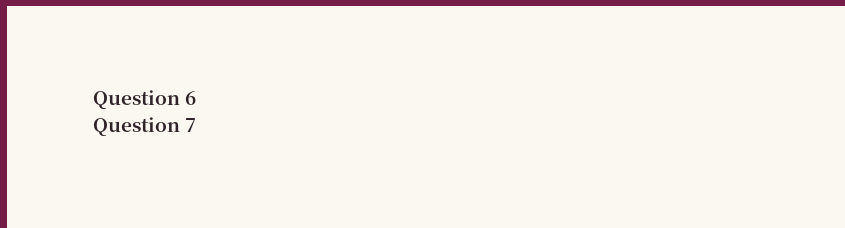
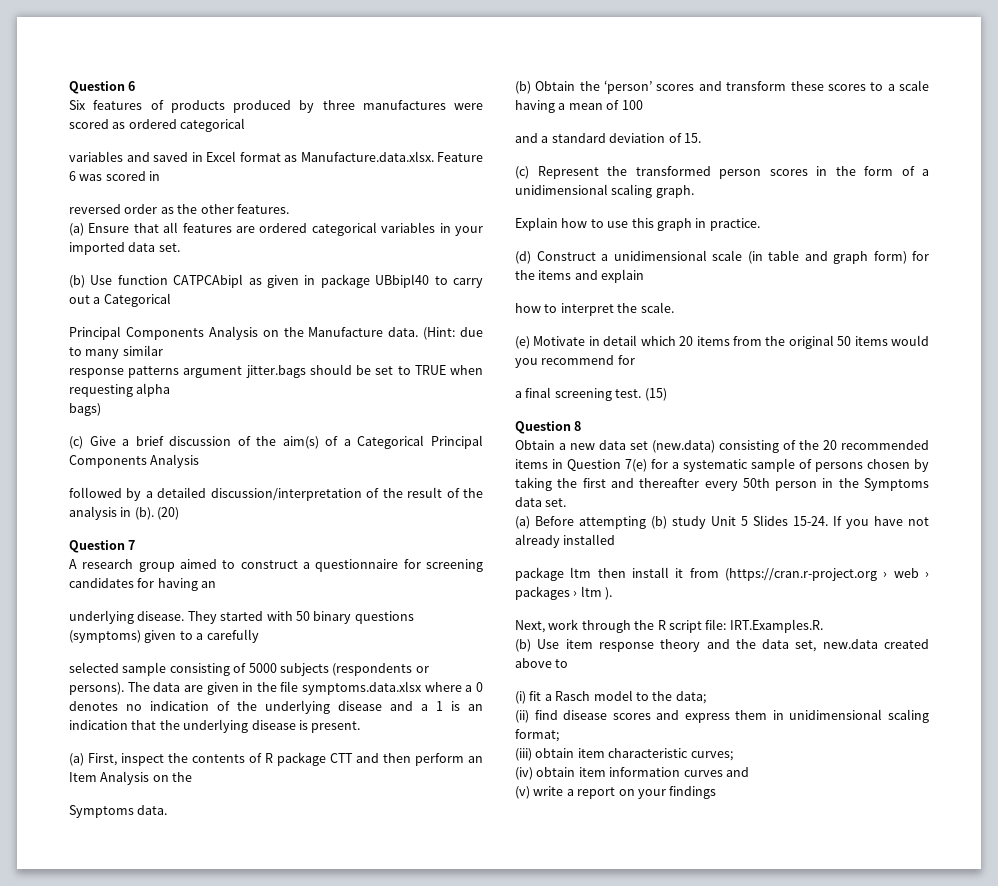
+ Six features of products produced by three manufactures were scored as ordered categorical
+ variables and saved in Excel format as Manufacture.data.xlsx. Feature 6 was scored in
+ reversed order as the other features.
+ (a) Ensure that all features are ordered categorical variables in your imported data set.
+ (b) Use function CATPCAbipl as given in package UBbipl40 to carry out a Categorical
+ Principal Components Analysis on the Manufacture data. (Hint: due to many similar
+ response patterns argument jitter.bags should be set to TRUE when requesting alpha
+ bags)
+ (c) Give a brief discussion of the aim(s) of a Categorical Principal Components Analysis
+ followed by a detailed discussion/interpretation of the result of the analysis in (b). (20)
  Question 7
+ A research group aimed to construct a questionnaire for screening candidates for having an
+ underlying disease. They started with 50 binary questions (symptoms) given to a carefully
+ selected sample consisting of 5000 subjects (respondents or persons). The data are given in the file symptoms.data.xlsx where a 0 denotes no indication of the underlying disease and a 1 is an indication that the underlying disease is present.
+ (a) First, inspect the contents of R package CTT and then perform an Item Analysis on the
+ Symptoms data.
+ (b) Obtain the ‘person’ scores and transform these scores to a scale having a mean of 100
+ and a standard deviation of 15.
+ (c) Represent the transformed person scores in the form of a unidimensional scaling graph.
+ Explain how to use this graph in practice.
+ (d) Construct a unidimensional scale (in table and graph form) for the items and explain
+ how to interpret the scale.
+ (e) Motivate in detail which 20 items from the original 50 items would you recommend for
+ a final screening test. (15)
+ Question 8
+ Obtain a new data set (new.data) consisting of the 20 recommended items in Question 7(e) for a systematic sample of persons chosen by taking the first and thereafter every 50th person in the Symptoms data set.
+ (a) Before attempting (b) study Unit 5 Slides 15-24. If you have not already installed
+ package ltm then install it from (https://cran.r-project.org › web › packages › ltm ).
+ Next, work through the R script file: IRT.Examples.R.
+ (b) Use item response theory and the data set, new.data created above to
+ (i) fit a Rasch model to the data;
+ (ii) find disease scores and express them in unidimensional scaling format;
+ (iii) obtain item characteristic curves;
+ (iv) obtain item information curves and
+ (v) write a report on your findings

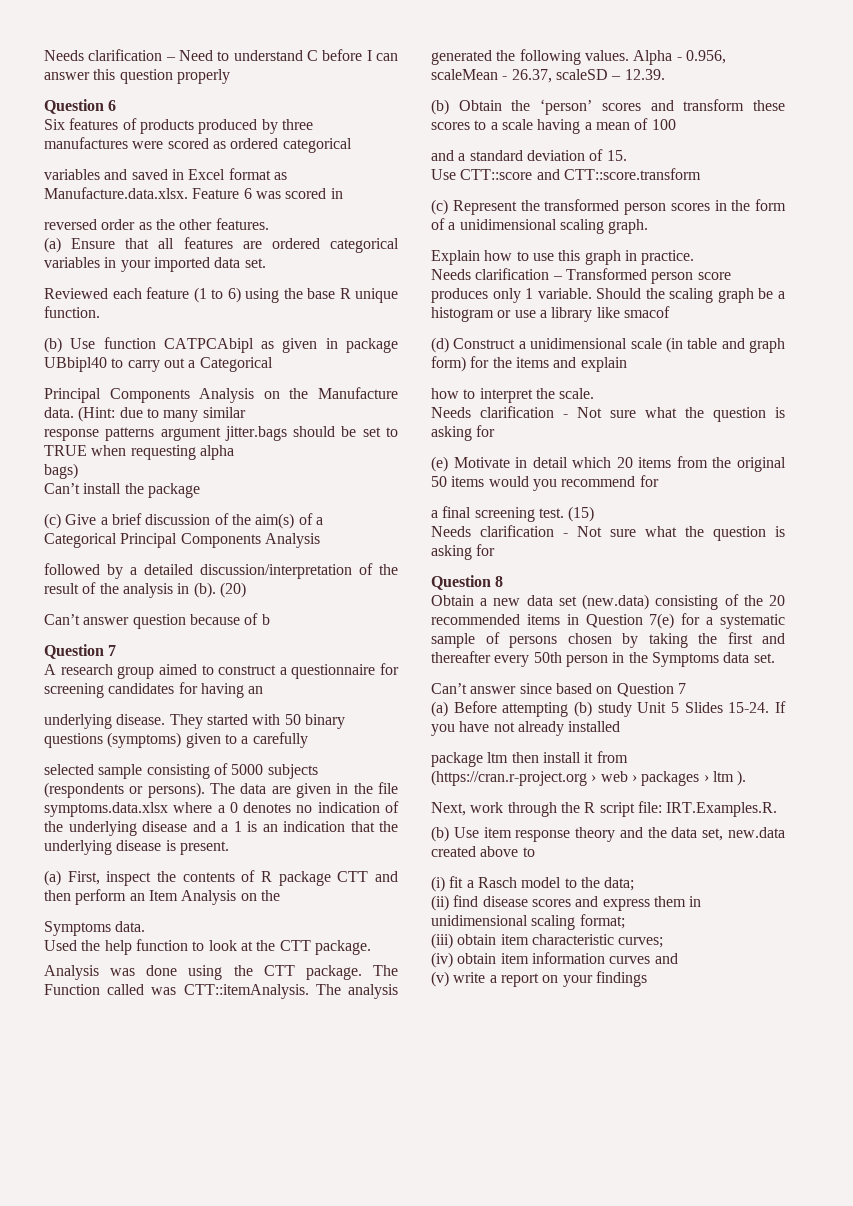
+ Needs clarification – Need to understand C before I can answer this question properly
+ Reviewed each feature (1 to 6) using the base R unique function.
+ Can’t install the package
+ Can’t answer question because of b
+ Used the help function to look at the CTT package.
+ Analysis was done using the CTT package. The Function called was CTT::itemAnalysis. The analysis generated the following values. Alpha - 0.956, scaleMean - 26.37, scaleSD – 12.39.
+ Use CTT::score and CTT::score.transform
+ Needs clarification – Transformed person score produces only 1 variable. Should the scaling graph be a histogram or use a library like smacof
  how to interpret the scale.
+ Needs clarification - Not sure what the question is asking for
  (15)
+ Needs clarification - Not sure what the question is asking for
+ Can’t answer since based on Question 7

